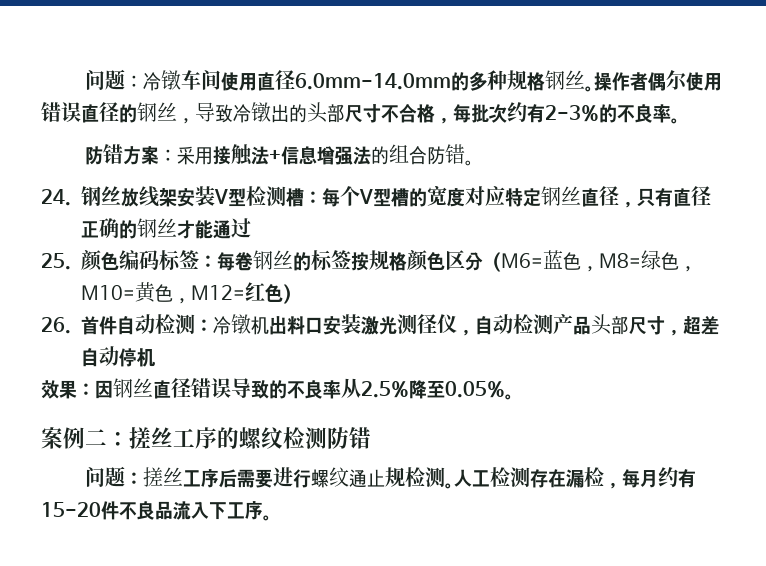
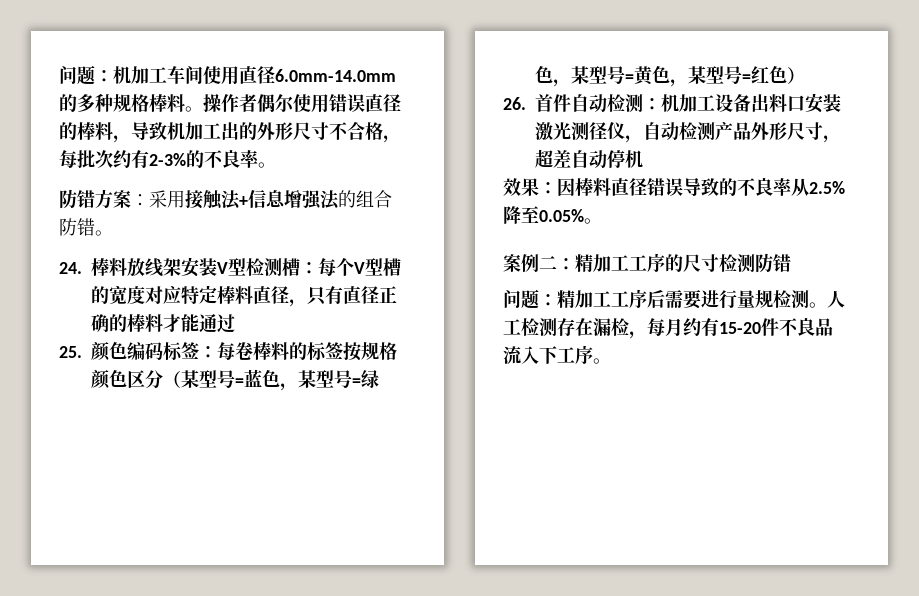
- 问题：冷镦车间使用直径6.0mm-14.0mm的多种规格钢丝。
+ 问题：机加工车间使用直径6.0mm-14.0mm的多种规格棒料。
- 操作者偶尔使用错误直径的钢丝，导致冷镦出的头部尺寸不合格，每批次约有2-3%的不良率。
+ 操作者偶尔使用错误直径的棒料，导致机加工出的外形尺寸不合格，每批次约有2-3%的不良率。
- 24.钢丝放线架安装V型检测槽：每个V型槽的宽度对应特定钢丝直径，只有直径正确的钢丝才能通过
+ 24.棒料放线架安装V型检测槽：每个V型槽的宽度对应特定棒料直径，只有直径正确的棒料才能通过
- 25.颜色编码标签：每卷钢丝的标签按规格颜色区分（M6=蓝色，M8=绿色，M10=黄色，M12=红色）
+ 25.颜色编码标签：每卷棒料的标签按规格颜色区分（某型号=蓝色，某型号=绿色，某型号=黄色，某型号=红色）
- 26.首件自动检测：冷镦机出料口安装激光测径仪，自动检测产品头部尺寸，超差自动停机
+ 26.首件自动检测：机加工设备出料口安装激光测径仪，自动检测产品外形尺寸，超差自动停机
- 效果：因钢丝直径错误导致的不良率从2.5%降至0.05%。
+ 效果：因棒料直径错误导致的不良率从2.5%降至0.05%。
- 案例二：搓丝工序的螺纹检测防错
+ 案例二：精加工工序的尺寸检测防错
- 问题：搓丝工序后需要进行螺纹通止规检测。
+ 问题：精加工工序后需要进行量规检测。

